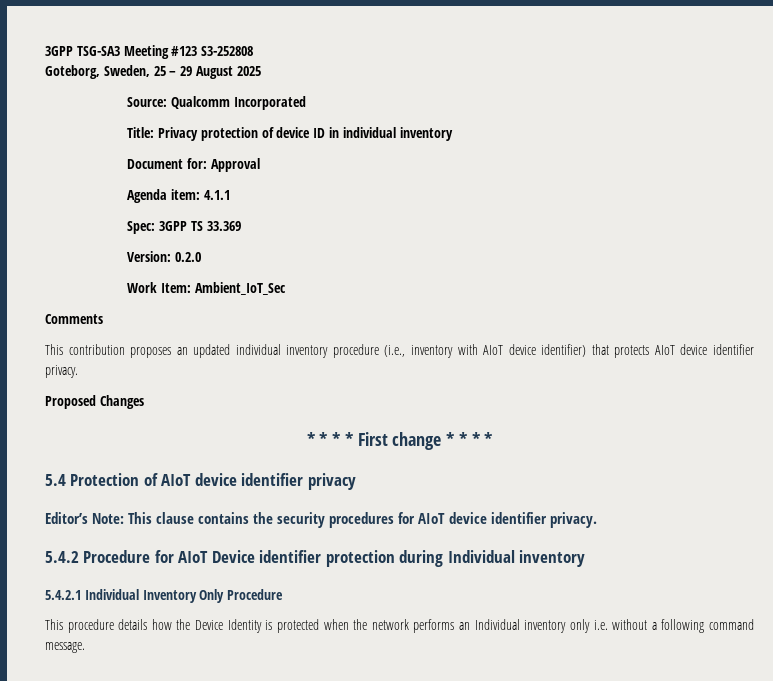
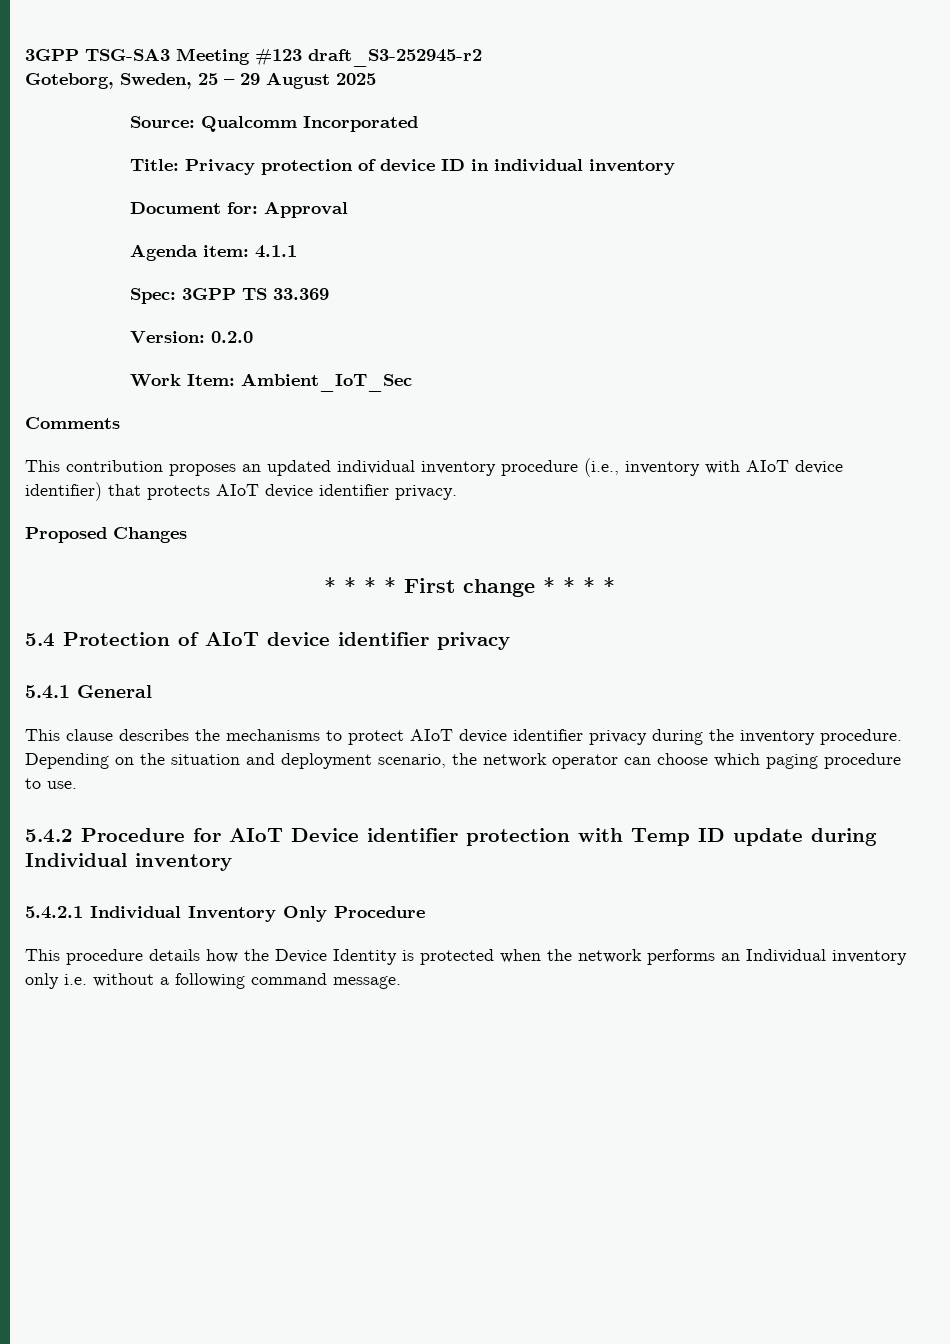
- 3GPP TSG-SA3 Meeting #123 S3-252808
+ 3GPP TSG-SA3 Meeting #123 draft_S3-252945-r2
- Editor’s Note: This clause contains the security procedures for AIoT device identifier privacy.
+ 5.4.1 General
+ This clause describes the mechanisms to protect AIoT device identifier privacy during the inventory procedure. Depending on the situation and deployment scenario, the network operator can choose which paging procedure to use.
- 5.4.2 Procedure for AIoT Device identifier protection during Individual inventory
+ 5.4.2 Procedure for AIoT Device identifier protection with Temp ID update during Individual inventory

